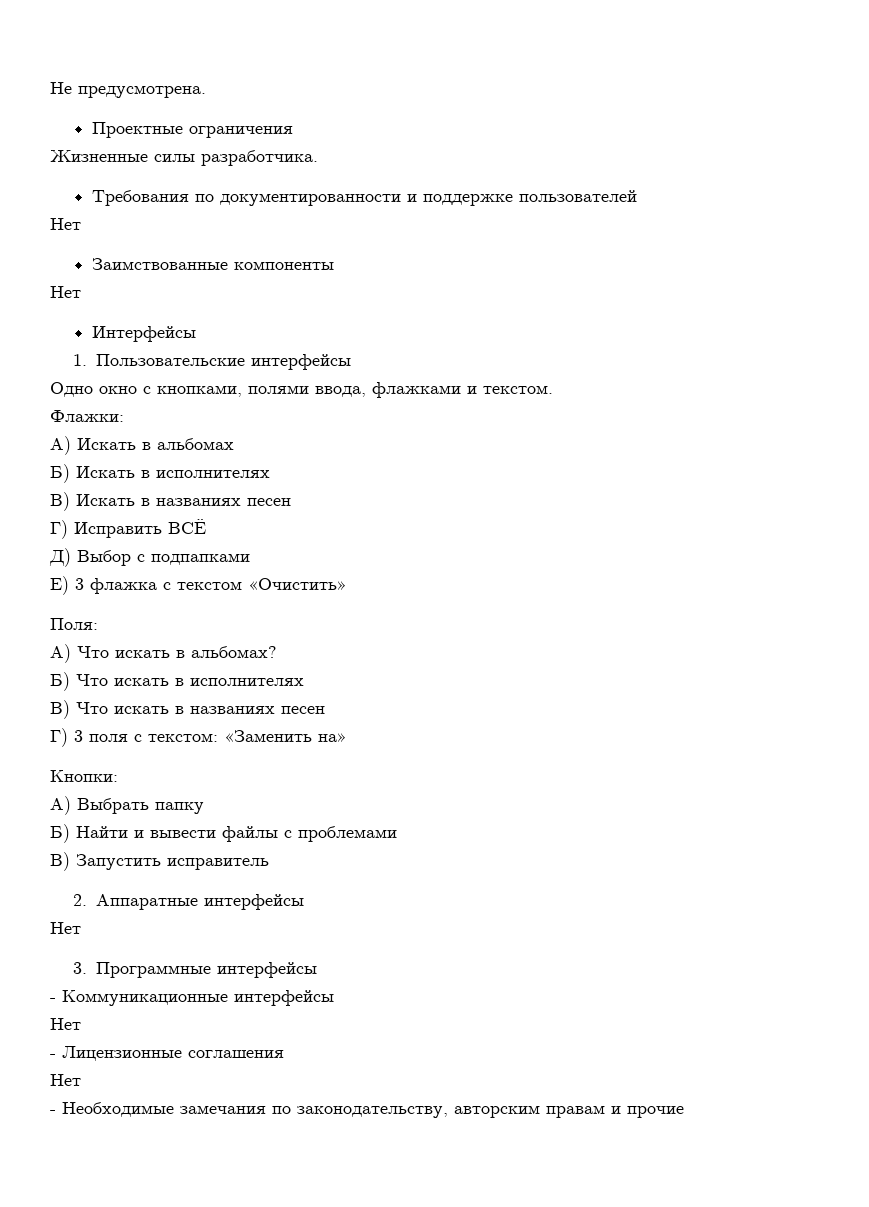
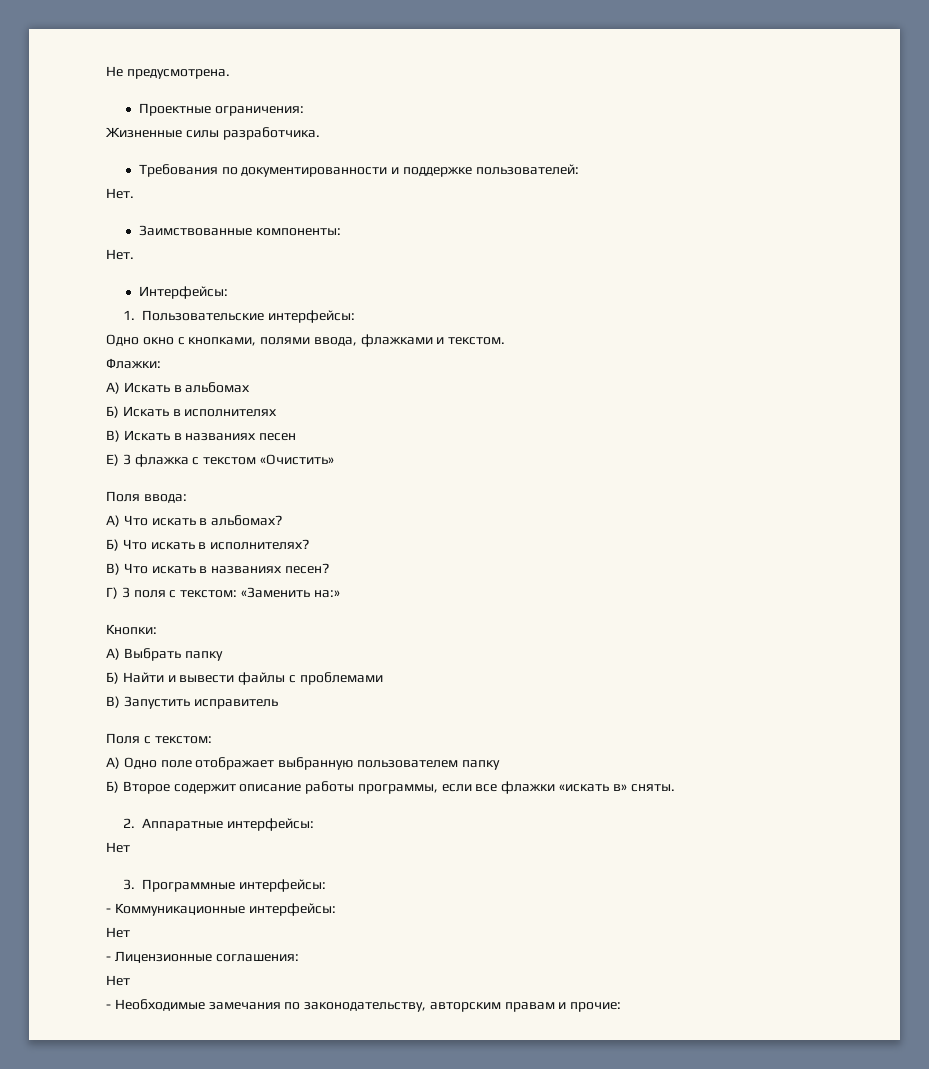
- Проектные ограничения
+ Проектные ограничения:
- Требования по документированности и поддержке пользователей
- Нет
+ Требования по документированности и поддержке пользователей:
+ Нет.
- Заимствованные компоненты
- Нет
- Интерфейсы
+ Заимствованные компоненты:
+ Нет.
+ Интерфейсы:
- 1. Пользовательские интерфейсы
+ 1. Пользовательские интерфейсы:
- Г) Исправить ВСЁ
- Д) Выбор с подпапками
- Поля:
+ Поля ввода:
- Б) Что искать в исполнителях
+ Б) Что искать в исполнителях?
- В) Что искать в названиях песен
+ В) Что искать в названиях песен?
- Г) 3 поля с текстом: «Заменить на»
+ Г) 3 поля с текстом: «Заменить на:»
+ Поля с текстом:
+ А) Одно поле отображает выбранную пользователем папку
+ Б) Второе содержит описание работы программы, если все флажки «искать в» сняты.
- 2. Аппаратные интерфейсы
+ 2. Аппаратные интерфейсы:
- 3. Программные интерфейсы
+ 3. Программные интерфейсы:
- - Коммуникационные интерфейсы
+ - Коммуникационные интерфейсы:
- - Лицензионные соглашения
+ - Лицензионные соглашения:
- - Необходимые замечания по законодательству, авторским правам и прочие
+ - Необходимые замечания по законодательству, авторским правам и прочие:

